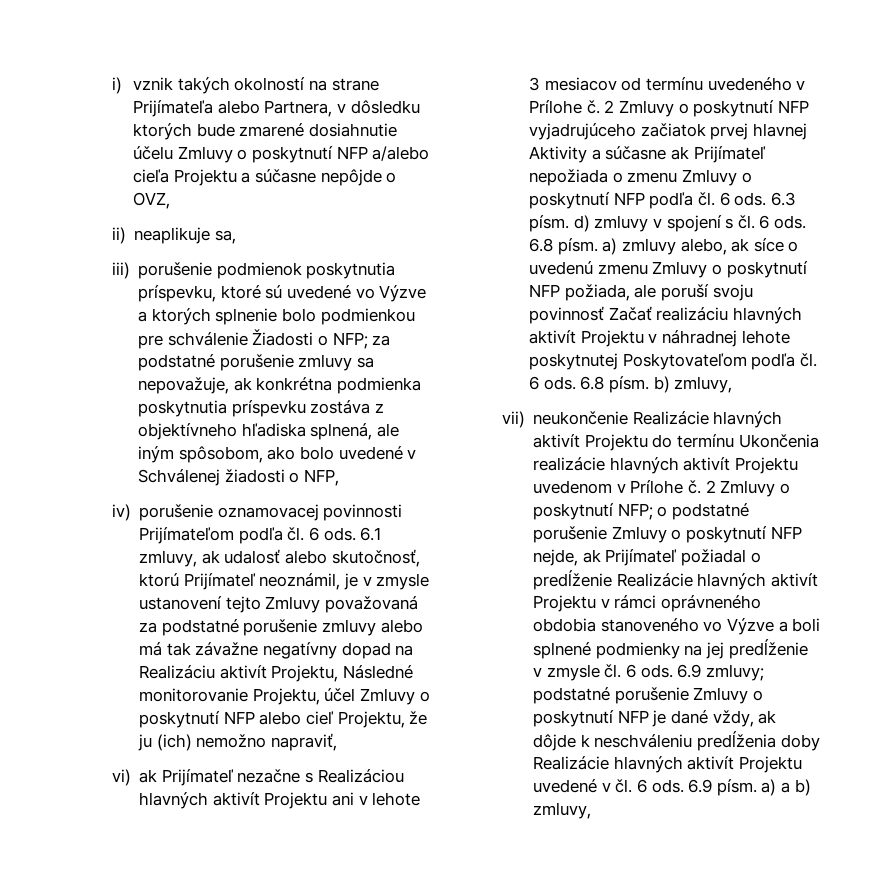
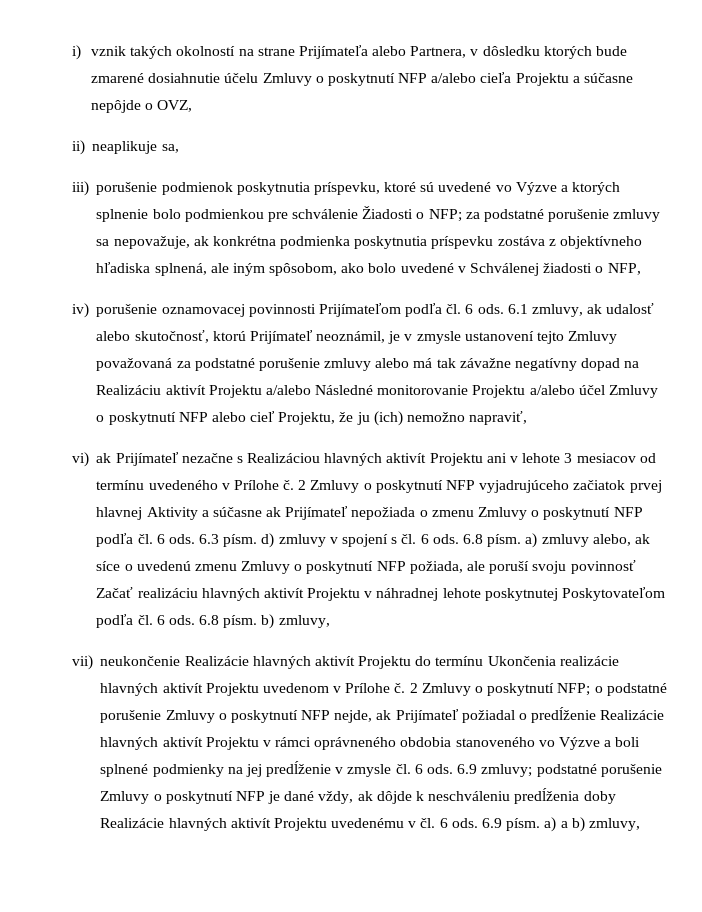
- 6.1 zmluvy, ak udalosť alebo skutočnosť, ktorú Prijímateľ neoznámil, je v zmysle ustanovení tejto Zmluvy považovaná za podstatné porušenie zmluvy alebo má tak závažne negatívny dopad na Realizáciu aktivít Projektu, Následné monitorovanie Projektu, účel Zmluvy o poskytnutí NFP alebo cieľ Projektu, že ju (ich) nemožno napraviť,
+ 6.1 zmluvy, ak udalosť alebo skutočnosť, ktorú Prijímateľ neoznámil, je v zmysle ustanovení tejto Zmluvy považovaná za podstatné porušenie zmluvy alebo má tak závažne negatívny dopad na Realizáciu aktivít Projektu a/alebo Následné monitorovanie Projektu a/alebo účel Zmluvy o poskytnutí NFP alebo cieľ Projektu, že ju (ich) nemožno napraviť,
- 6.9 zmluvy; podstatné porušenie Zmluvy o poskytnutí NFP je dané vždy, ak dôjde k neschváleniu predĺženia doby Realizácie hlavných aktivít Projektu uvedené v čl. 6 ods.
+ 6.9 zmluvy; podstatné porušenie Zmluvy o poskytnutí NFP je dané vždy, ak dôjde k neschváleniu predĺženia doby Realizácie hlavných aktivít Projektu uvedenému v čl. 6 ods.

